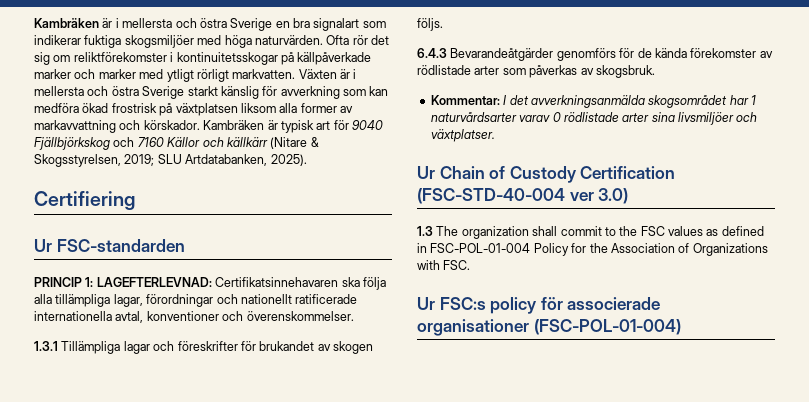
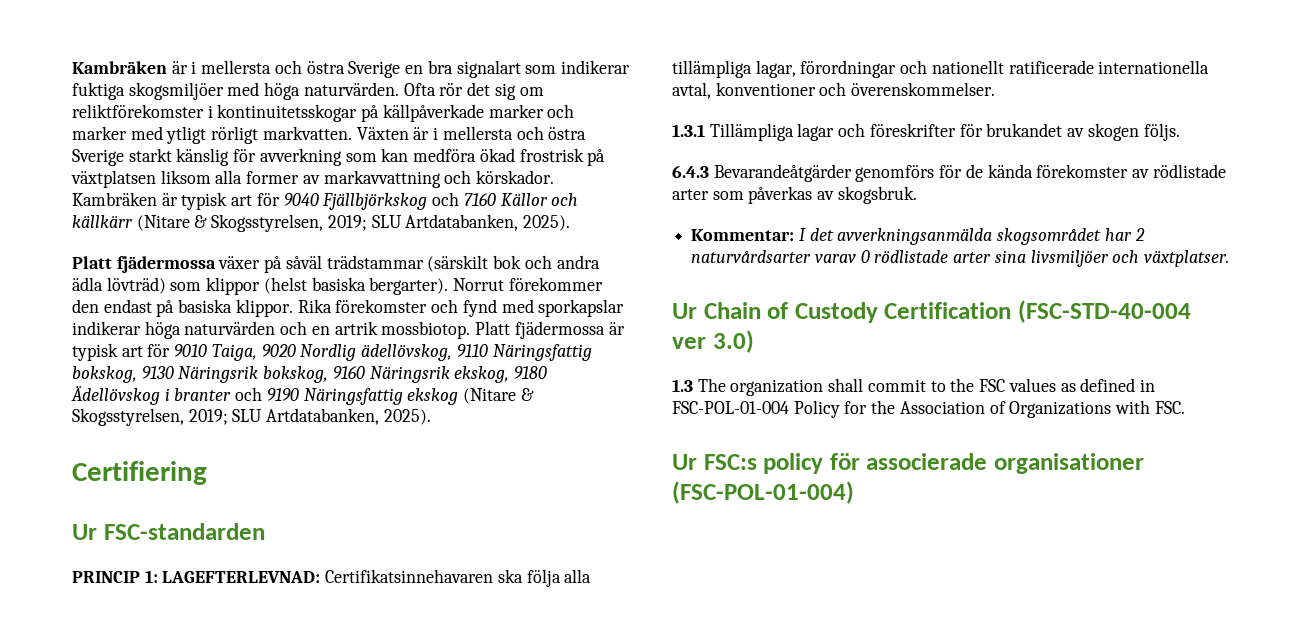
+ Platt fjädermossa växer på såväl trädstammar (särskilt bok och andra ädla lövträd) som klippor (helst basiska bergarter). Norrut förekommer den endast på basiska klippor. Rika förekomster och fynd med sporkapslar indikerar höga naturvärden och en artrik mossbiotop. Platt fjädermossa är typisk art för 9010 Taiga, 9020 Nordlig ädellövskog, 9110 Näringsfattig bokskog, 9130 Näringsrik bokskog, 9160 Näringsrik ekskog, 9180 Ädellövskog i branter och 9190 Näringsfattig ekskog (Nitare & Skogsstyrelsen, 2019; SLU Artdatabanken, 2025).
- Kommentar: I det avverkningsanmälda skogsområdet har 1 naturvårdsarter varav 0 rödlistade arter sina livsmiljöer och växtplatser.
+ Kommentar: I det avverkningsanmälda skogsområdet har 2 naturvårdsarter varav 0 rödlistade arter sina livsmiljöer och växtplatser.

